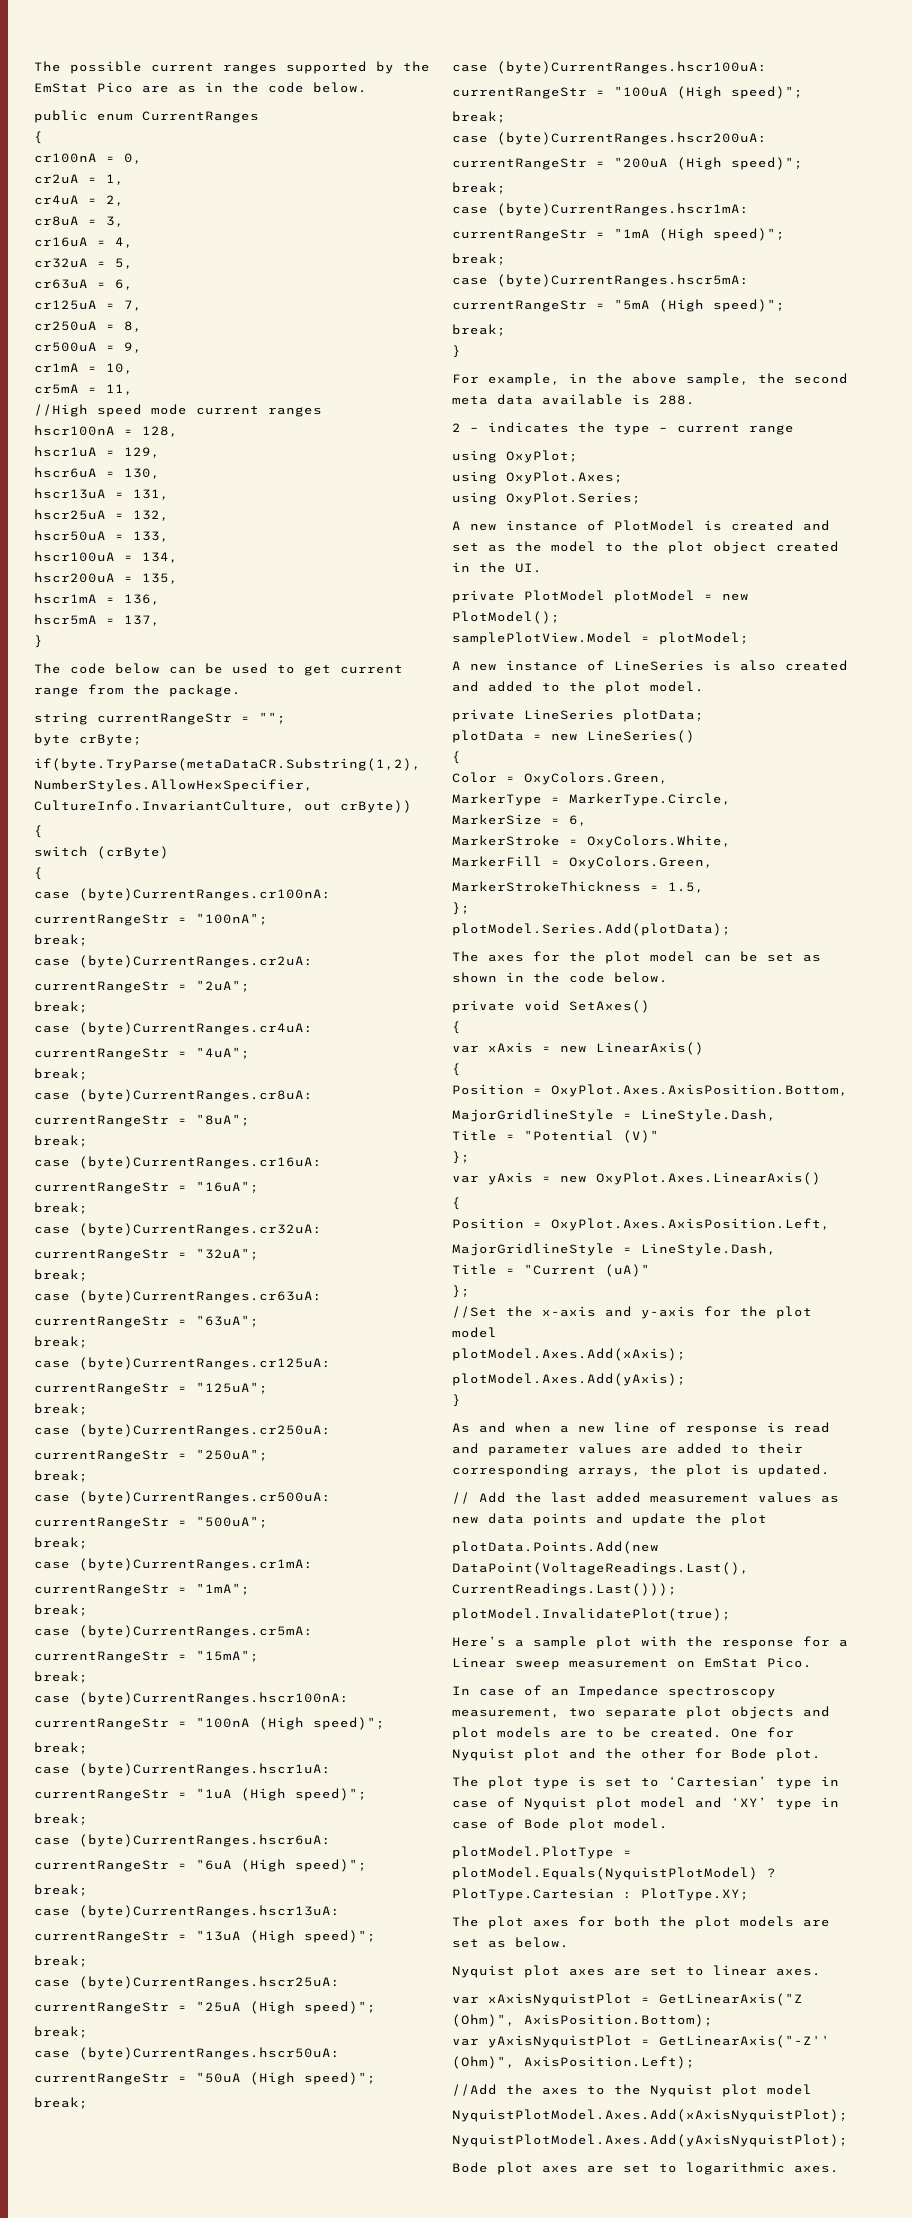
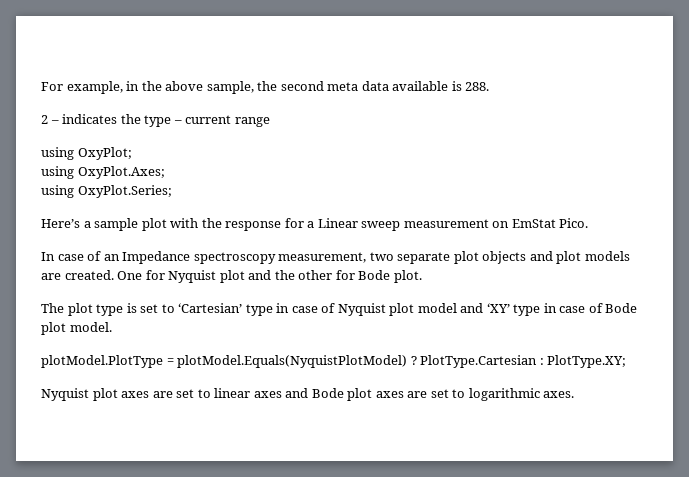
- The possible current ranges supported by the EmStat Pico are as in the code below.
- public enum CurrentRanges
- {
- cr100nA = 0,
- cr2uA = 1,
- cr4uA = 2,
- cr8uA = 3,
- cr16uA = 4,
- cr32uA = 5,
- cr63uA = 6,
- cr125uA = 7,
- cr250uA = 8,
- cr500uA = 9,
- cr1mA = 10,
- cr5mA = 11,
- //High speed mode current ranges
- hscr100nA = 128,
- hscr1uA = 129,
- hscr6uA = 130,
- hscr13uA = 131,
- hscr25uA = 132,
- hscr50uA = 133,
- hscr100uA = 134,
- hscr200uA = 135,
- hscr1mA = 136,
- hscr5mA = 137,
- }
- The code below can be used to get current range from the package.
- string currentRangeStr = "";
- byte crByte;
- if(byte.TryParse(metaDataCR.Substring(1,2), NumberStyles.AllowHexSpecifier, CultureInfo.InvariantCulture, out crByte))
- {
- switch (crByte)
- {
- case (byte)CurrentRanges.cr100nA:
- currentRangeStr = "100nA";
- break;
- case (byte)CurrentRanges.cr2uA:
- currentRangeStr = "2uA";
- break;
- case (byte)CurrentRanges.cr4uA:
- currentRangeStr = "4uA";
- break;
- case (byte)CurrentRanges.cr8uA:
- currentRangeStr = "8uA";
- break;
- case (byte)CurrentRanges.cr16uA:
- currentRangeStr = "16uA";
- break;
- case (byte)CurrentRanges.cr32uA:
- currentRangeStr = "32uA";
- break;
- case (byte)CurrentRanges.cr63uA:
- currentRangeStr = "63uA";
- break;
- case (byte)CurrentRanges.cr125uA:
- currentRangeStr = "125uA";
- break;
- case (byte)CurrentRanges.cr250uA:
- currentRangeStr = "250uA";
- break;
- case (byte)CurrentRanges.cr500uA:
- currentRangeStr = "500uA";
- break;
- case (byte)CurrentRanges.cr1mA:
- currentRangeStr = "1mA";
- break;
- case (byte)CurrentRanges.cr5mA:
- currentRangeStr = "15mA";
- break;
- case (byte)CurrentRanges.hscr100nA:
- currentRangeStr = "100nA (High speed)";
- break;
- case (byte)CurrentRanges.hscr1uA:
- currentRangeStr = "1uA (High speed)";
- break;
- case (byte)CurrentRanges.hscr6uA:
- currentRangeStr = "6uA (High speed)";
- break;
- case (byte)CurrentRanges.hscr13uA:
- currentRangeStr = "13uA (High speed)";
- break;
- case (byte)CurrentRanges.hscr25uA:
- currentRangeStr = "25uA (High speed)";
- break;
- case (byte)CurrentRanges.hscr50uA:
- currentRangeStr = "50uA (High speed)";
- break;
- case (byte)CurrentRanges.hscr100uA:
- currentRangeStr = "100uA (High speed)";
- break;
- case (byte)CurrentRanges.hscr200uA:
- currentRangeStr = "200uA (High speed)";
- break;
- case (byte)CurrentRanges.hscr1mA:
- currentRangeStr = "1mA (High speed)";
- break;
- case (byte)CurrentRanges.hscr5mA:
- currentRangeStr = "5mA (High speed)";
- break;
- }
- A new instance of PlotModel is created and set as the model to the plot object created in the UI.
- private PlotModel plotModel = new PlotModel();
- samplePlotView.Model = plotModel;
- A new instance of LineSeries is also created and added to the plot model.
- private LineSeries plotData;
- plotData = new LineSeries()
- {
- Color = OxyColors.Green,
- MarkerType = MarkerType.Circle,
- MarkerSize = 6,
- MarkerStroke = OxyColors.White,
- MarkerFill = OxyColors.Green,
- MarkerStrokeThickness = 1.5,
- };
- plotModel.Series.Add(plotData);
- The axes for the plot model can be set as shown in the code below.
- private void SetAxes()
- {
- var xAxis = new LinearAxis()
- {
- Position = OxyPlot.Axes.AxisPosition.Bottom,
- MajorGridlineStyle = LineStyle.Dash,
- Title = "Potential (V)"
- };
- var yAxis = new OxyPlot.Axes.LinearAxis()
- {
- Position = OxyPlot.Axes.AxisPosition.Left,
- MajorGridlineStyle = LineStyle.Dash,
- Title = "Current (uA)"
- };
- //Set the x-axis and y-axis for the plot model
- plotModel.Axes.Add(xAxis);
- plotModel.Axes.Add(yAxis);
- }
- As and when a new line of response is read and parameter values are added to their corresponding arrays, the plot is updated.
- // Add the last added measurement values as new data points and update the plot
- plotData.Points.Add(new DataPoint(VoltageReadings.Last(), CurrentReadings.Last()));
- plotModel.InvalidatePlot(true);
- In case of an Impedance spectroscopy measurement, two separate plot objects and plot models are to be created.
+ In case of an Impedance spectroscopy measurement, two separate plot objects and plot models are created.
- The plot axes for both the plot models are set as below.
- Nyquist plot axes are set to linear axes.
- var xAxisNyquistPlot = GetLinearAxis("Z (Ohm)", AxisPosition.Bottom);
- var yAxisNyquistPlot = GetLinearAxis("-Z'' (Ohm)", AxisPosition.Left);
- //Add the axes to the Nyquist plot model
- NyquistPlotModel.Axes.Add(xAxisNyquistPlot);
- NyquistPlotModel.Axes.Add(yAxisNyquistPlot);
- Bode plot axes are set to logarithmic axes.
+ Nyquist plot axes are set to linear axes and Bode plot axes are set to logarithmic axes.

